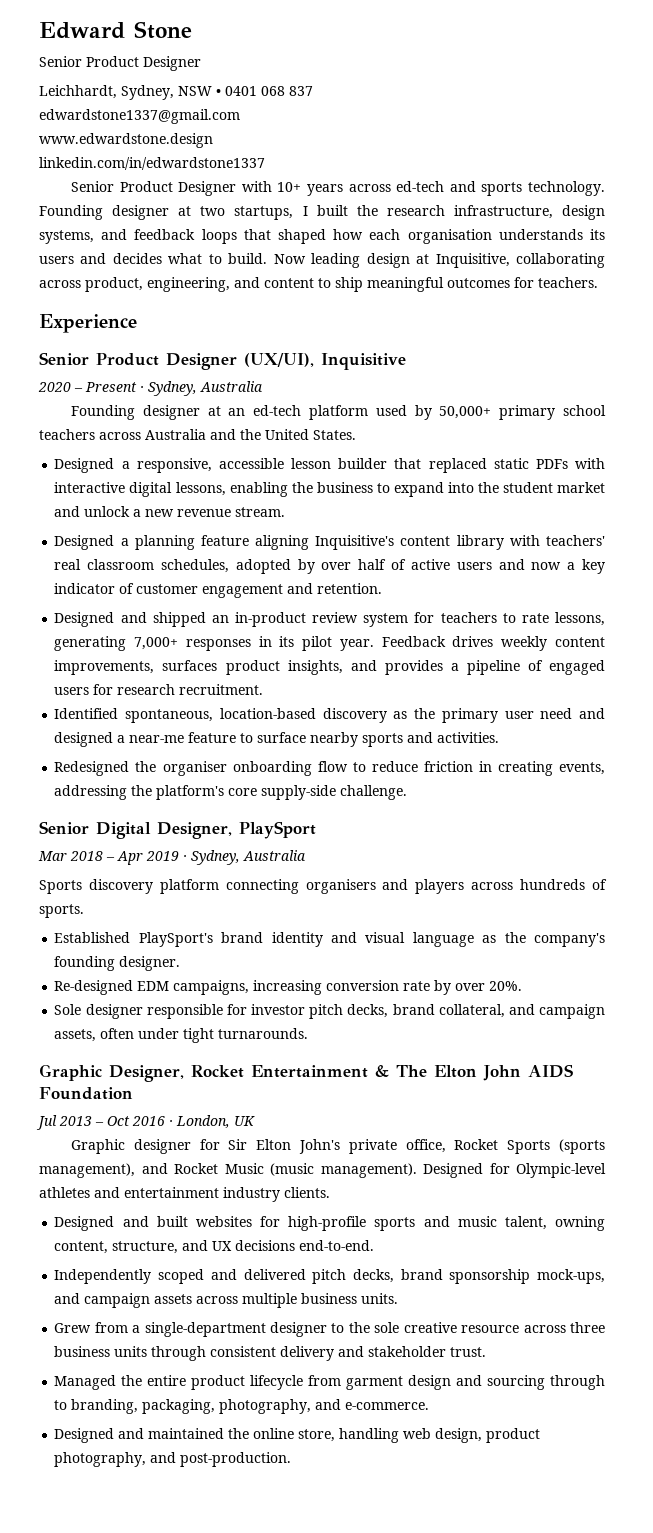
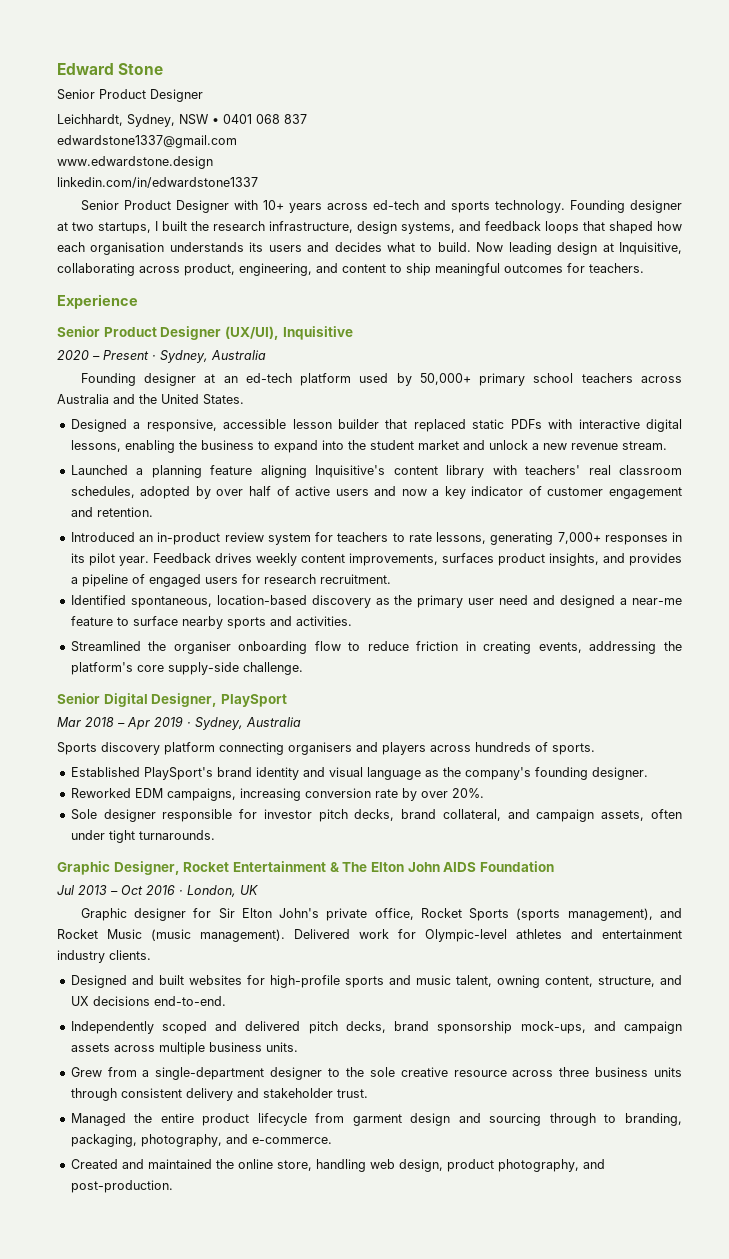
- Designed a planning feature aligning Inquisitive's content library with teachers' real classroom schedules, adopted by over half of active users and now a key indicator of customer engagement and retention.
+ Launched a planning feature aligning Inquisitive's content library with teachers' real classroom schedules, adopted by over half of active users and now a key indicator of customer engagement and retention.
- Designed and shipped an in-product review system for teachers to rate lessons, generating 7,000+ responses in its pilot year.
+ Introduced an in-product review system for teachers to rate lessons, generating 7,000+ responses in its pilot year.
- Redesigned the organiser onboarding flow to reduce friction in creating events, addressing the platform's core supply-side challenge.
+ Streamlined the organiser onboarding flow to reduce friction in creating events, addressing the platform's core supply-side challenge.
- Re-designed EDM campaigns, increasing conversion rate by over 20%.
+ Reworked EDM campaigns, increasing conversion rate by over 20%.
- Designed for Olympic-level athletes and entertainment industry clients.
+ Delivered work for Olympic-level athletes and entertainment industry clients.
- Designed and maintained the online store, handling web design, product photography, and post-production.
+ Created and maintained the online store, handling web design, product photography, and post-production.

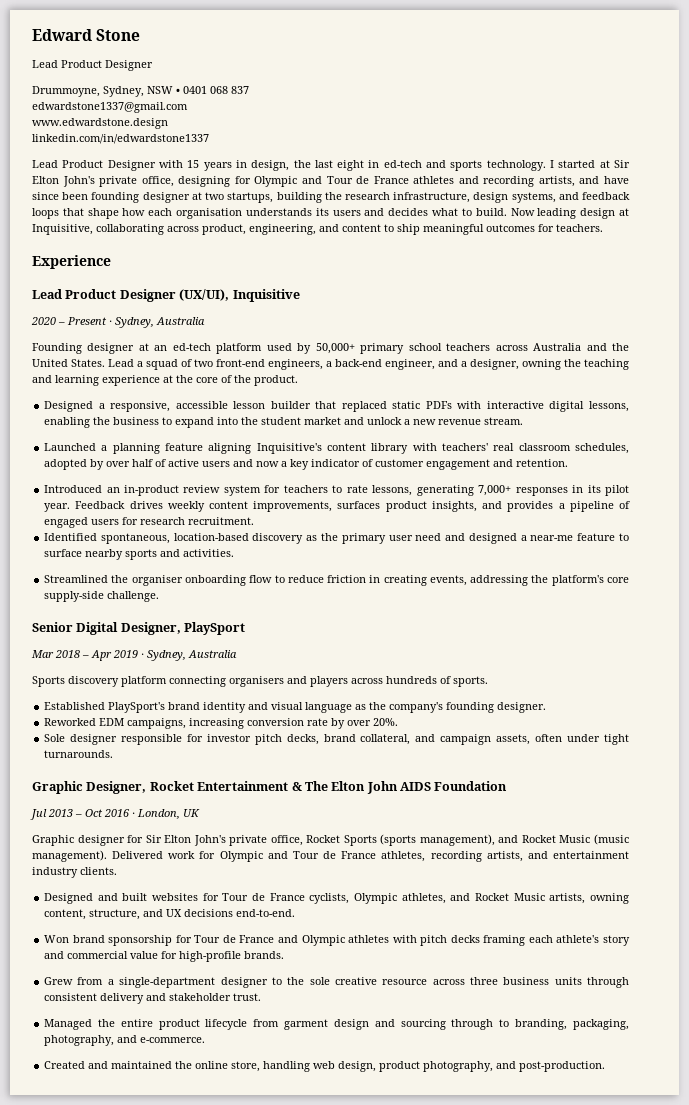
  Edward Stone
- Senior Product Designer
+ Lead Product Designer
- Leichhardt, Sydney, NSW • 0401 068 837
+ Drummoyne, Sydney, NSW • 0401 068 837
- Senior Product Designer with 10+ years across ed-tech and sports technology. Founding designer at two startups, I built the research infrastructure, design systems, and feedback loops that shaped how each organisation understands its users and decides what to build.
+ Lead Product Designer with 15 years in design, the last eight in ed-tech and sports technology. I started at Sir Elton John's private office, designing for Olympic and Tour de France athletes and recording artists, and have since been founding designer at two startups, building the research infrastructure, design systems, and feedback loops that shape how each organisation understands its users and decides what to build.
- Senior Product Designer (UX/UI), Inquisitive
+ Lead Product Designer (UX/UI), Inquisitive
+ Lead a squad of two front-end engineers, a back-end engineer, and a designer, owning the teaching and learning experience at the core of the product.
- Delivered work for Olympic-level athletes and entertainment industry clients.
+ Delivered work for Olympic and Tour de France athletes, recording artists, and entertainment industry clients.
- Designed and built websites for high-profile sports and music talent, owning content, structure, and UX decisions end-to-end.
+ Designed and built websites for Tour de France cyclists, Olympic athletes, and Rocket Music artists, owning content, structure, and UX decisions end-to-end.
- Independently scoped and delivered pitch decks, brand sponsorship mock-ups, and campaign assets across multiple business units.
+ Won brand sponsorship for Tour de France and Olympic athletes with pitch decks framing each athlete's story and commercial value for high-profile brands.

